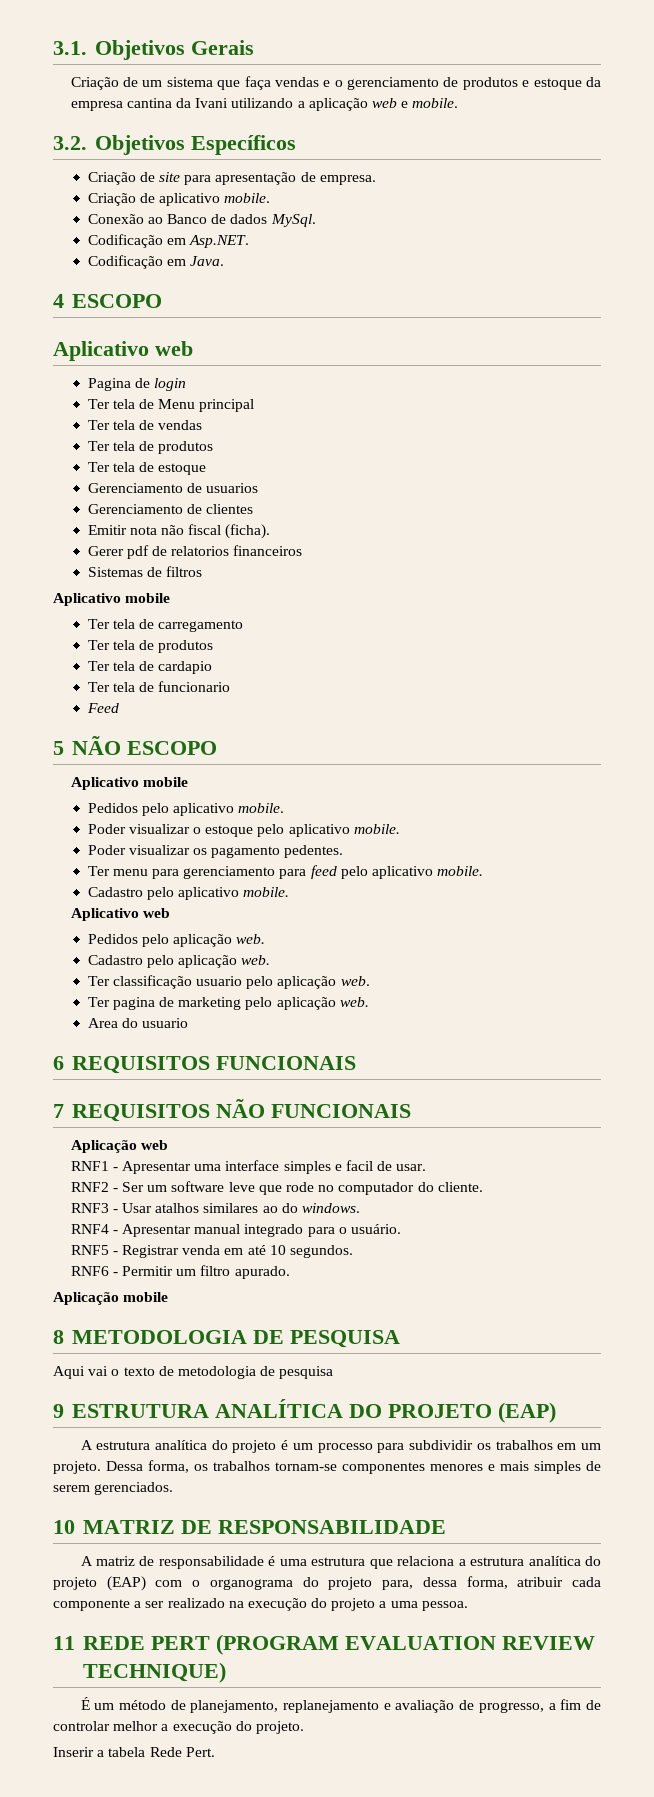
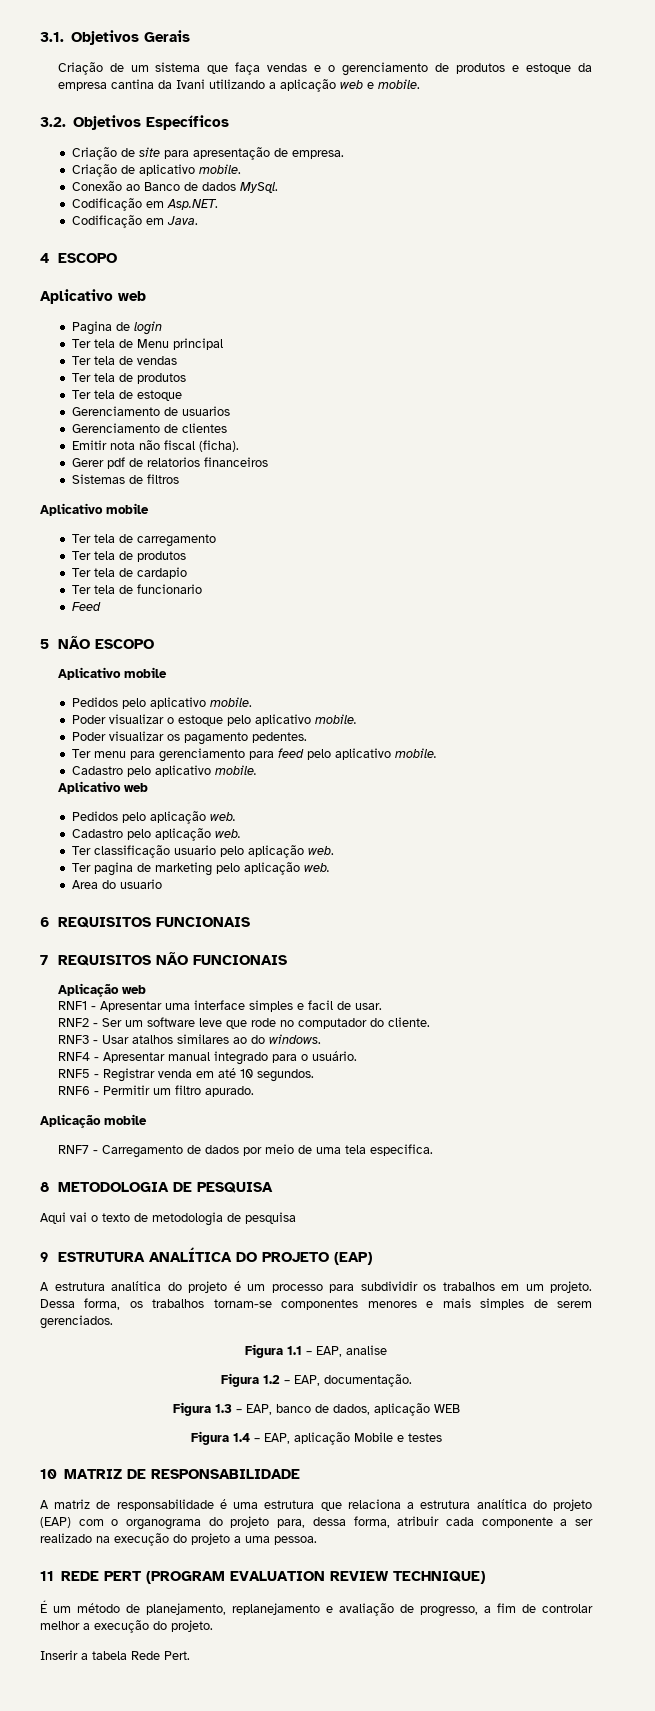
+ RNF7 - Carregamento de dados por meio de uma tela especifica.
+ Figura 1.1 – EAP, analise
+ Figura 1.2 – EAP, documentação.
+ Figura 1.3 – EAP, banco de dados, aplicação WEB
+ Figura 1.4 – EAP, aplicação Mobile e testes

